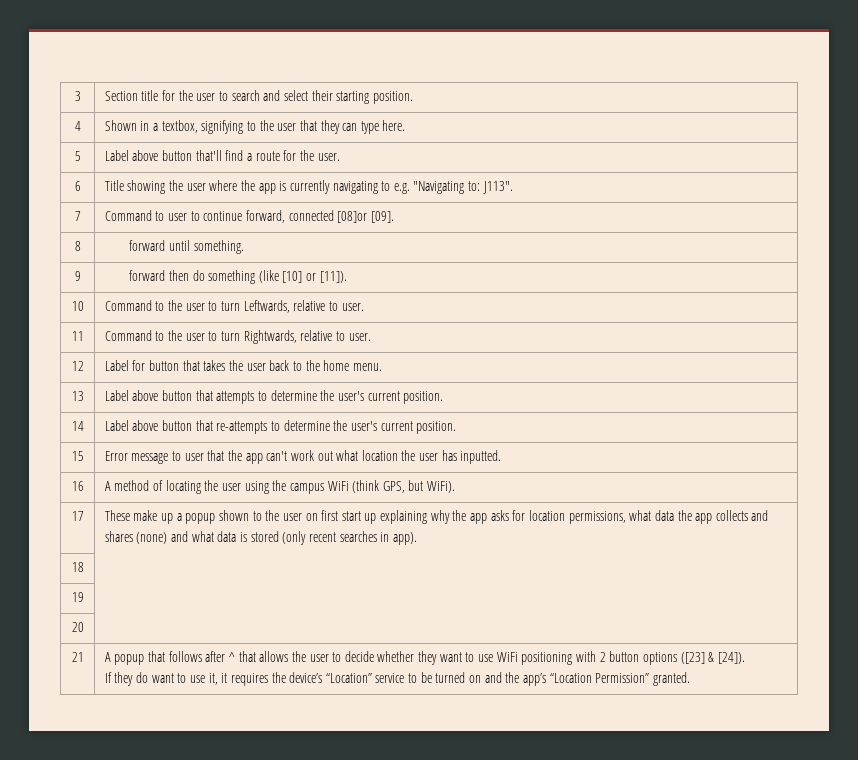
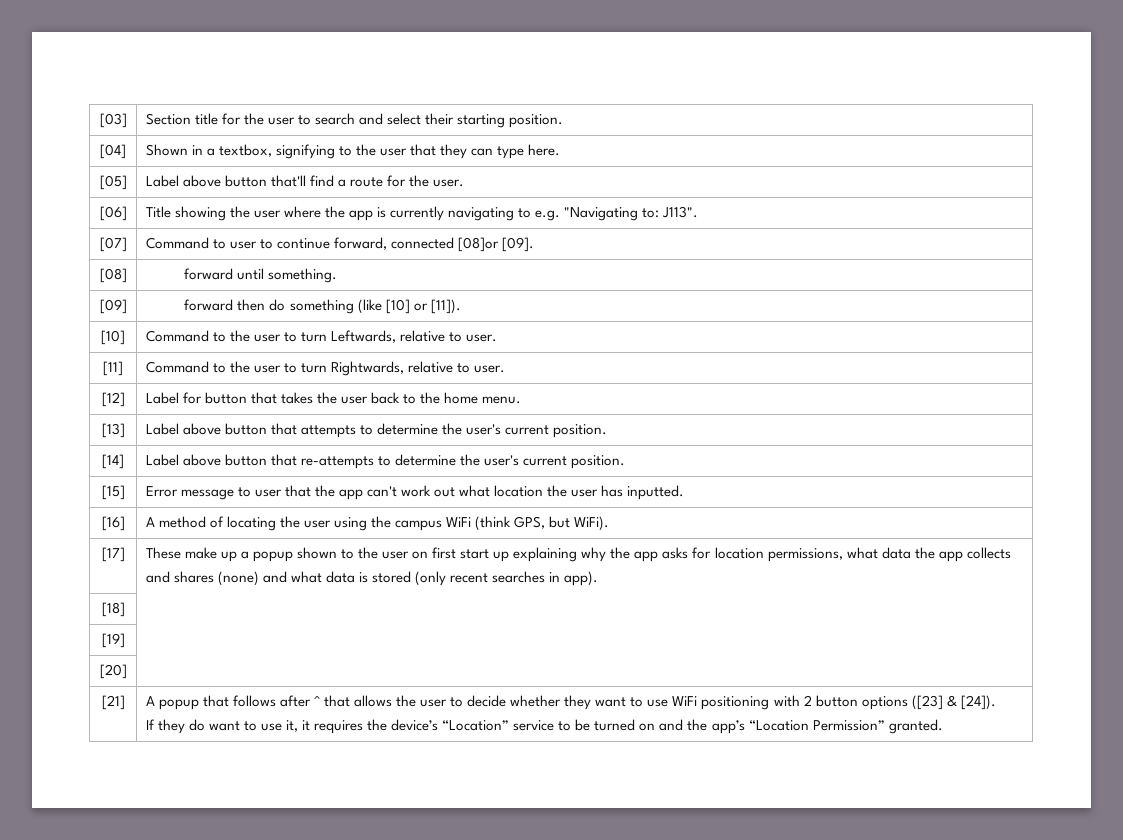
- 3 | Section title for the user to search and select their starting position.
+ [03] | Section title for the user to search and select their starting position.
- 4 | Shown in a textbox, signifying to the user that they can type here.
+ [04] | Shown in a textbox, signifying to the user that they can type here.
- 5 | Label above button that'll find a route for the user.
+ [05] | Label above button that'll find a route for the user.
- 6 | Title showing the user where the app is currently navigating to e.g. "Navigating to: J113".
+ [06] | Title showing the user where the app is currently navigating to e.g. "Navigating to: J113".
- 7 | Command to user to continue forward, connected [08]or [09].
+ [07] | Command to user to continue forward, connected [08]or [09].
- 8 | forward until something.
+ [08] | forward until something.
- 9 | forward then do something (like [10] or [11]).
+ [09] | forward then do something (like [10] or [11]).
- 10 | Command to the user to turn Leftwards, relative to user.
+ [10] | Command to the user to turn Leftwards, relative to user.
- 11 | Command to the user to turn Rightwards, relative to user.
+ [11] | Command to the user to turn Rightwards, relative to user.
- 12 | Label for button that takes the user back to the home menu.
+ [12] | Label for button that takes the user back to the home menu.
- 13 | Label above button that attempts to determine the user's current position.
+ [13] | Label above button that attempts to determine the user's current position.
- 14 | Label above button that re-attempts to determine the user's current position.
+ [14] | Label above button that re-attempts to determine the user's current position.
- 15 | Error message to user that the app can't work out what location the user has inputted.
+ [15] | Error message to user that the app can't work out what location the user has inputted.
- 16 | A method of locating the user using the campus WiFi (think GPS, but WiFi).
+ [16] | A method of locating the user using the campus WiFi (think GPS, but WiFi).
- 17 | These make up a popup shown to the user on first start up explaining why the app asks for location permissions, what data the app collects and shares (none) and what data is stored (only recent searches in app).
+ [17] | These make up a popup shown to the user on first start up explaining why the app asks for location permissions, what data the app collects and shares (none) and what data is stored (only recent searches in app).
- 18 |
- 19 |
- 20 |
- 21
+ [18] |
+ [19] |
+ [20] |
+ [21]

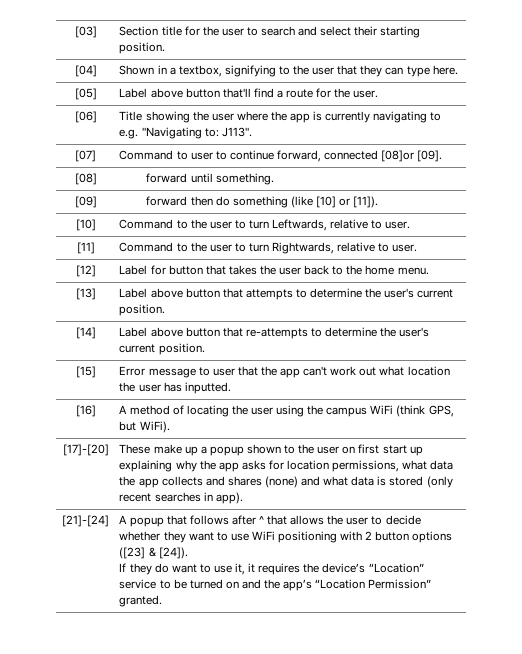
- [17] | These make up a popup shown to the user on first start up explaining why the app asks for location permissions, what data the app collects and shares (none) and what data is stored (only recent searches in app).
+ [17]-[20] | These make up a popup shown to the user on first start up explaining why the app asks for location permissions, what data the app collects and shares (none) and what data is stored (only recent searches in app).
- [18] |
- [19] |
- [20] |
- [21]
+ [21]-[24]

